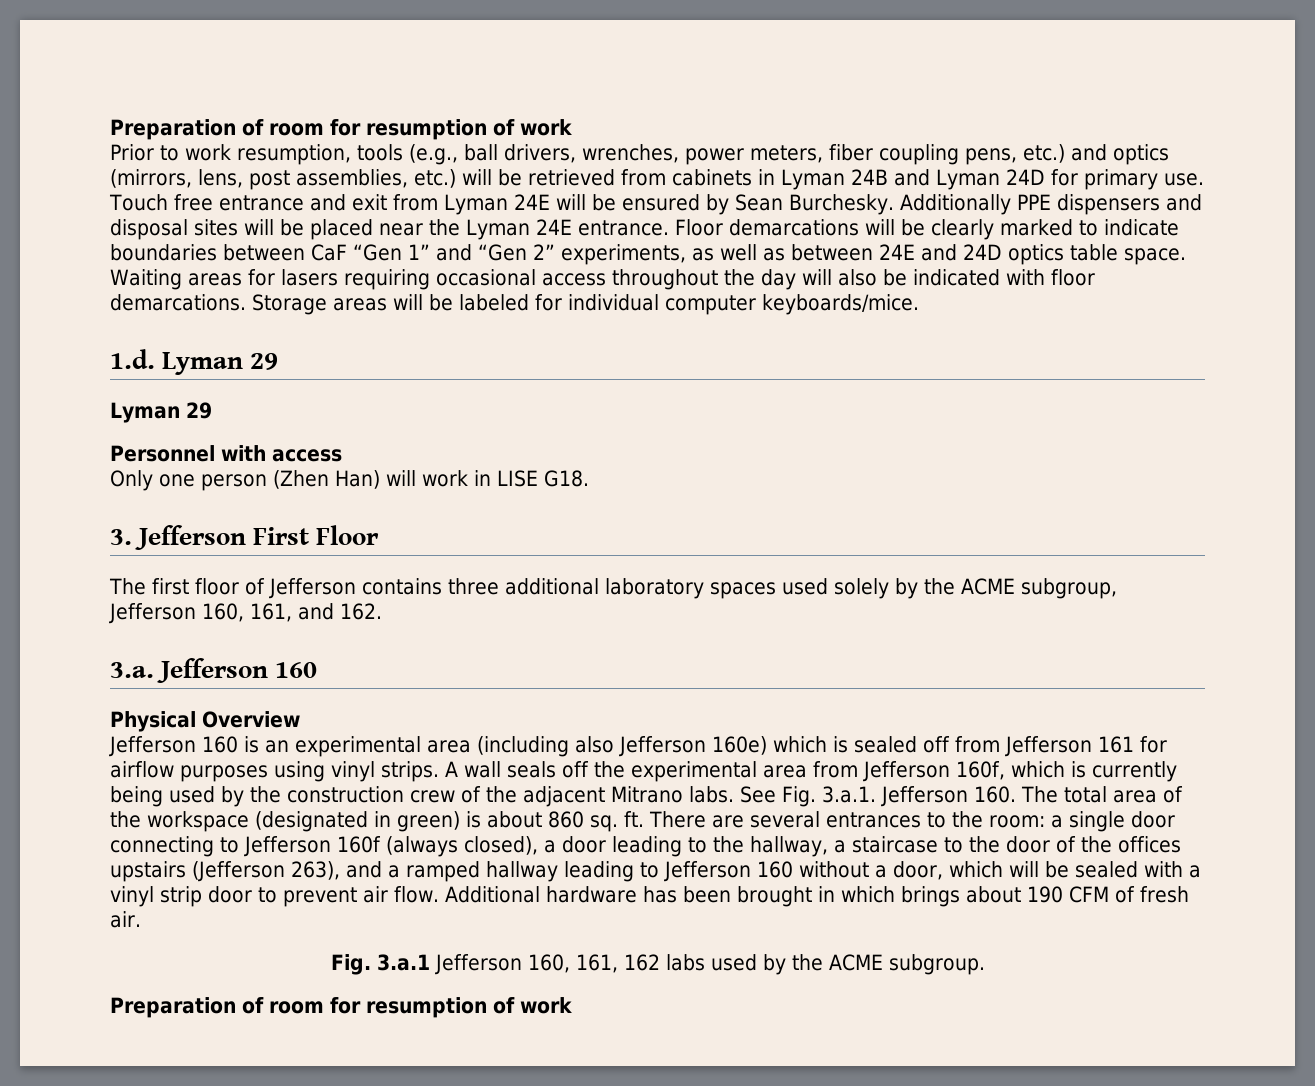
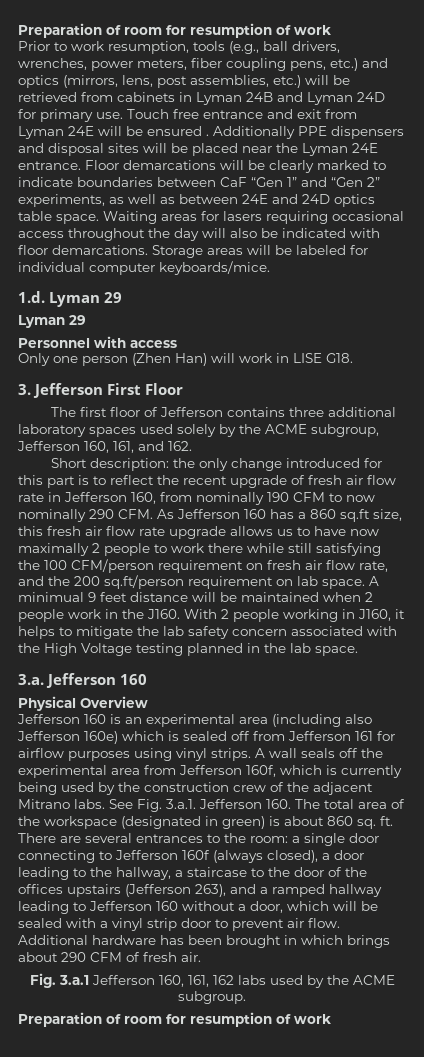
- Touch free entrance and exit from Lyman 24E will be ensured by Sean Burchesky.
+ Touch free entrance and exit from Lyman 24E will be ensured .
+ Short description: the only change introduced for this part is to reflect the recent upgrade of fresh air flow rate in Jefferson 160, from nominally 190 CFM to now nominally 290 CFM. As Jefferson 160 has a 860 sq.ft size, this fresh air flow rate upgrade allows us to have now maximally 2 people to work there while still satisfying the 100 CFM/person requirement on fresh air flow rate, and the 200 sq.ft/person requirement on lab space. A minimual 9 feet distance will be maintained when 2 people work in the J160. With 2 people working in J160, it helps to mitigate the lab safety concern associated with the High Voltage testing planned in the lab space.
- Additional hardware has been brought in which brings about 190 CFM of fresh air.
+ Additional hardware has been brought in which brings about 290 CFM of fresh air.

